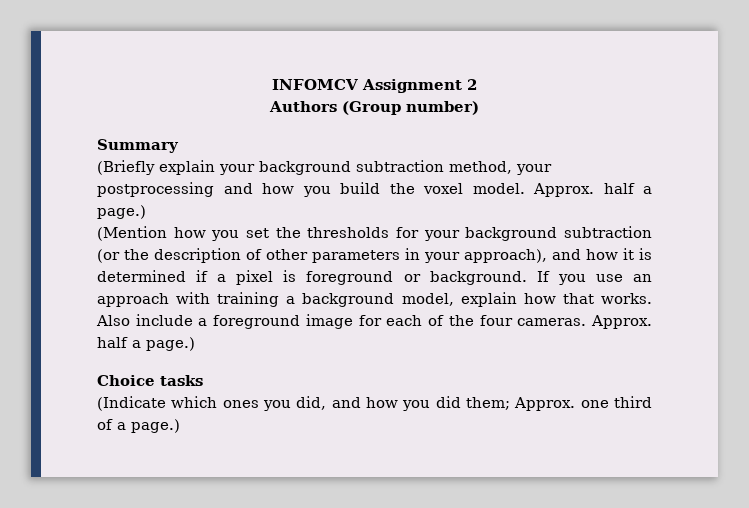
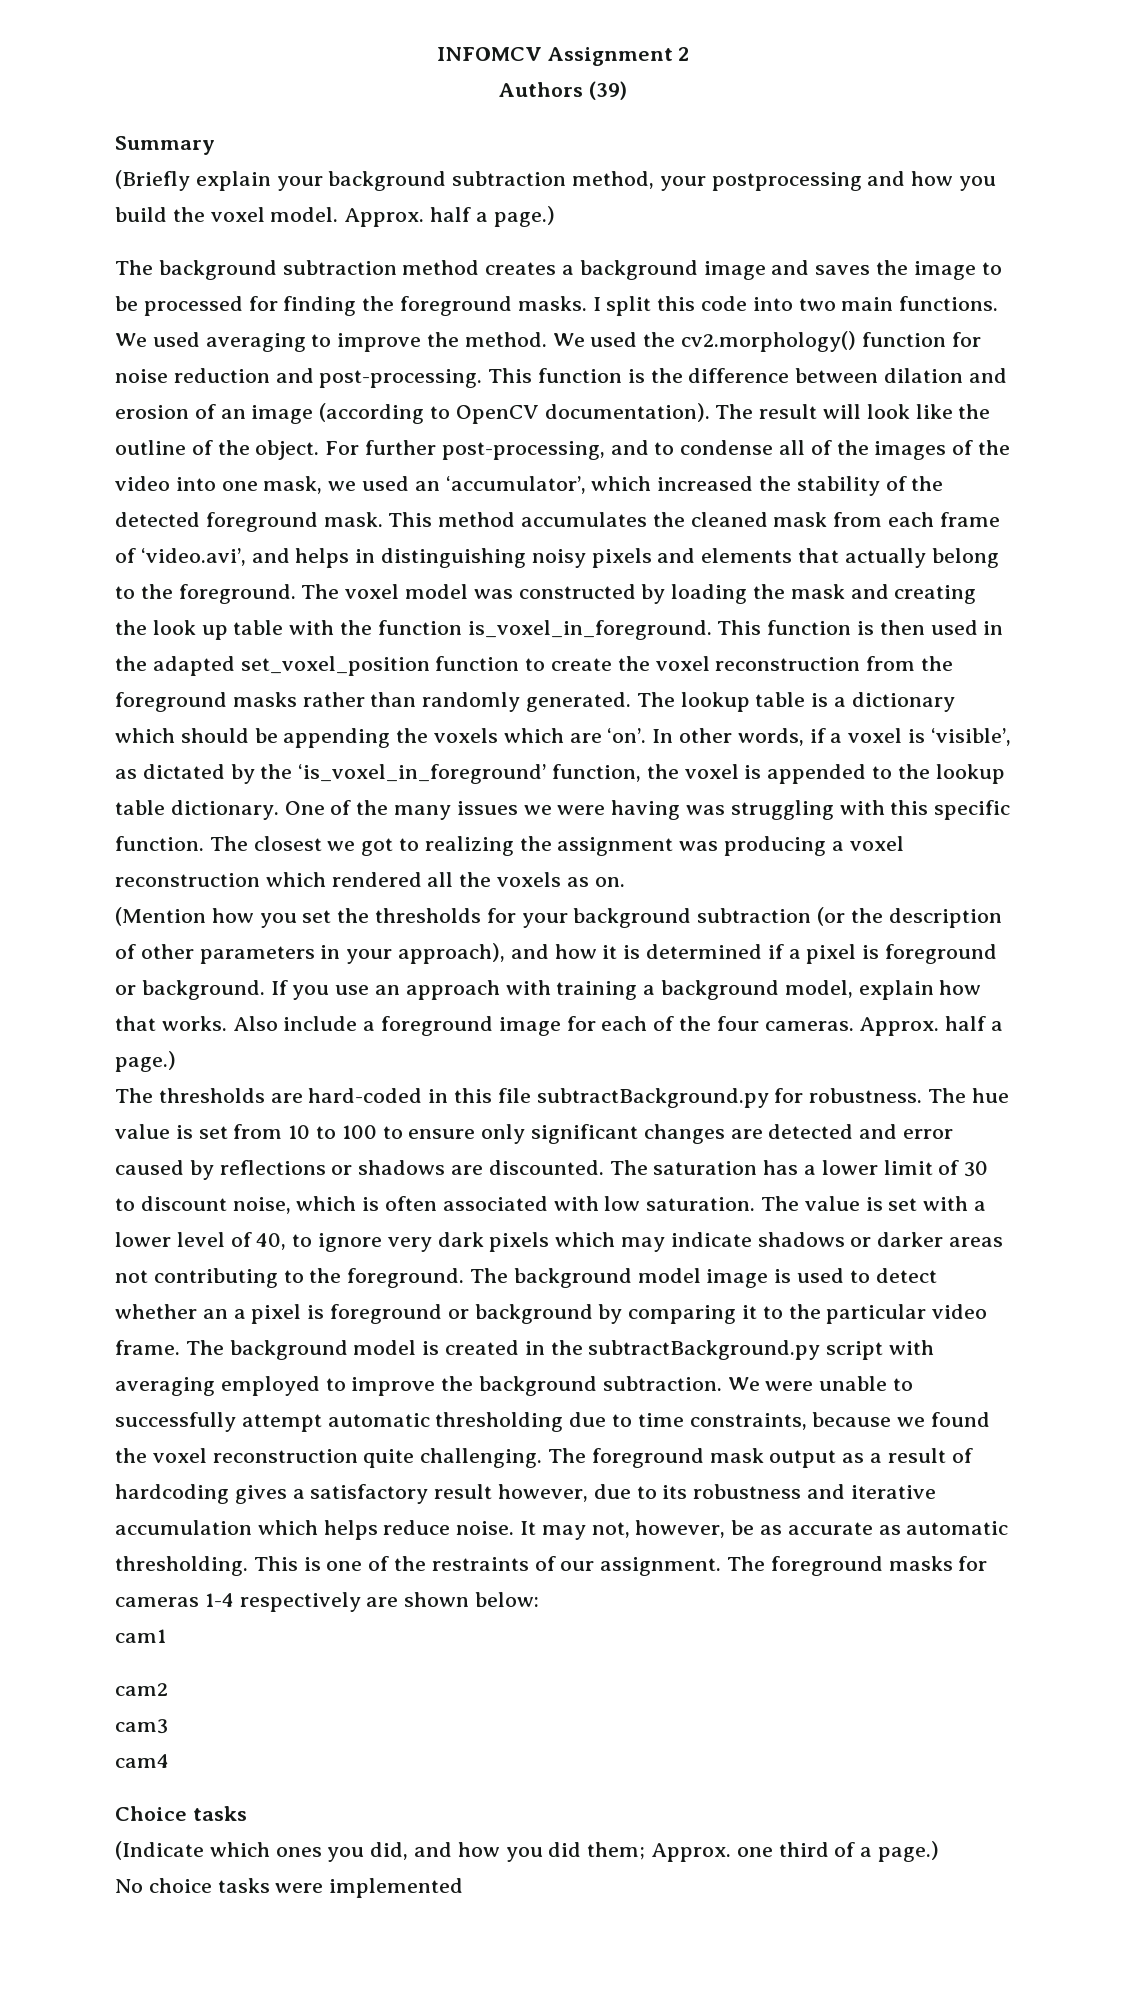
- Authors (Group number)
+ Authors (39)
+ The background subtraction method creates a background image and saves the image to be processed for finding the foreground masks. I split this code into two main functions. We used averaging to improve the method. We used the cv2.morphology() function for noise reduction and post-processing. This function is the difference between dilation and erosion of an image (according to OpenCV documentation). The result will look like the outline of the object. For further post-processing, and to condense all of the images of the video into one mask, we used an ‘accumulator’, which increased the stability of the detected foreground mask. This method accumulates the cleaned mask from each frame of ‘video.avi’, and helps in distinguishing noisy pixels and elements that actually belong to the foreground. The voxel model was constructed by loading the mask and creating the look up table with the function is_voxel_in_foreground. This function is then used in the adapted set_voxel_position function to create the voxel reconstruction from the foreground masks rather than randomly generated. The lookup table is a dictionary which should be appending the voxels which are ‘on’. In other words, if a voxel is ‘visible’, as dictated by the ‘is_voxel_in_foreground’ function, the voxel is appended to the lookup table dictionary. One of the many issues we were having was struggling with this specific function. The closest we got to realizing the assignment was producing a voxel reconstruction which rendered all the voxels as on.
+ The thresholds are hard-coded in this file subtractBackground.py for robustness. The hue value is set from 10 to 100 to ensure only significant changes are detected and error caused by reflections or shadows are discounted. The saturation has a lower limit of 30 to discount noise, which is often associated with low saturation. The value is set with a lower level of 40, to ignore very dark pixels which may indicate shadows or darker areas not contributing to the foreground. The background model image is used to detect whether an a pixel is foreground or background by comparing it to the particular video frame. The background model is created in the subtractBackground.py script with averaging employed to improve the background subtraction. We were unable to successfully attempt automatic thresholding due to time constraints, because we found the voxel reconstruction quite challenging. The foreground mask output as a result of hardcoding gives a satisfactory result however, due to its robustness and iterative accumulation which helps reduce noise. It may not, however, be as accurate as automatic thresholding. This is one of the restraints of our assignment. The foreground masks for cameras 1-4 respectively are shown below:
+ cam1
+ cam2
+ cam3
+ cam4
+ No choice tasks were implemented

